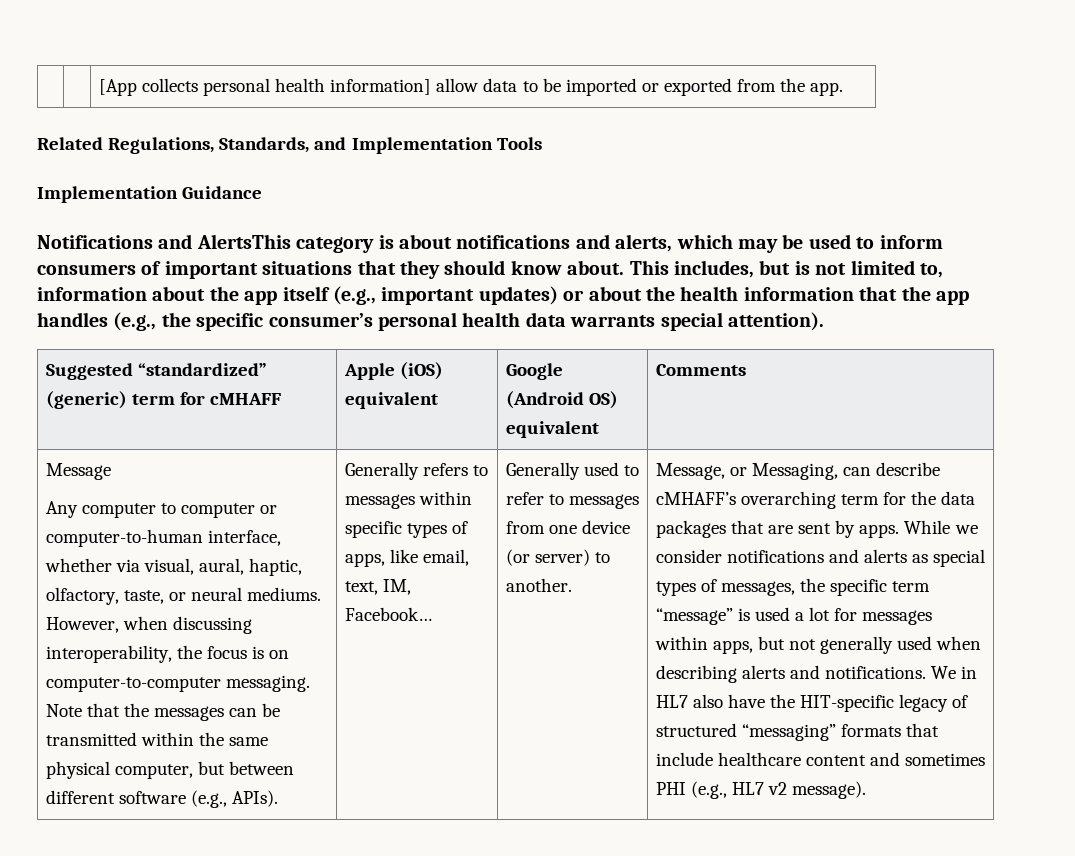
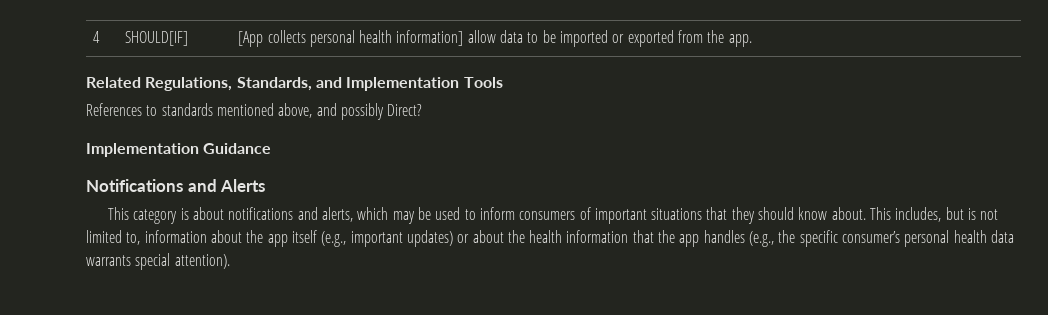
- | | [App collects personal health information] allow data to be imported or exported from the app.
+ 4 | SHOULD[IF] | [App collects personal health information] allow data to be imported or exported from the app.
+ References to standards mentioned above, and possibly Direct?
- Notifications and AlertsThis category is about notifications and alerts, which may be used to inform consumers of important situations that they should know about.
+ Notifications and Alerts
+ This category is about notifications and alerts, which may be used to inform consumers of important situations that they should know about.
- Suggested “standardized” (generic) term for cMHAFF | Apple (iOS) equivalent | Google (Android OS) equivalent | Comments
- Message
- Any computer to computer or computer-to-human interface, whether via visual, aural, haptic, olfactory, taste, or neural mediums. However, when discussing interoperability, the focus is on computer-to-computer messaging. Note that the messages can be transmitted within the same physical computer, but between different software (e.g., APIs). | Generally refers to messages within specific types of apps, like email, text, IM, Facebook… | Generally used to refer to messages from one device (or server) to another. | Message, or Messaging, can describe cMHAFF’s overarching term for the data packages that are sent by apps. While we consider notifications and alerts as special types of messages, the specific term “message” is used a lot for messages within apps, but not generally used when describing alerts and notifications. We in HL7 also have the HIT-specific legacy of structured “messaging” formats that include healthcare content and sometimes PHI (e.g., HL7 v2 message).

